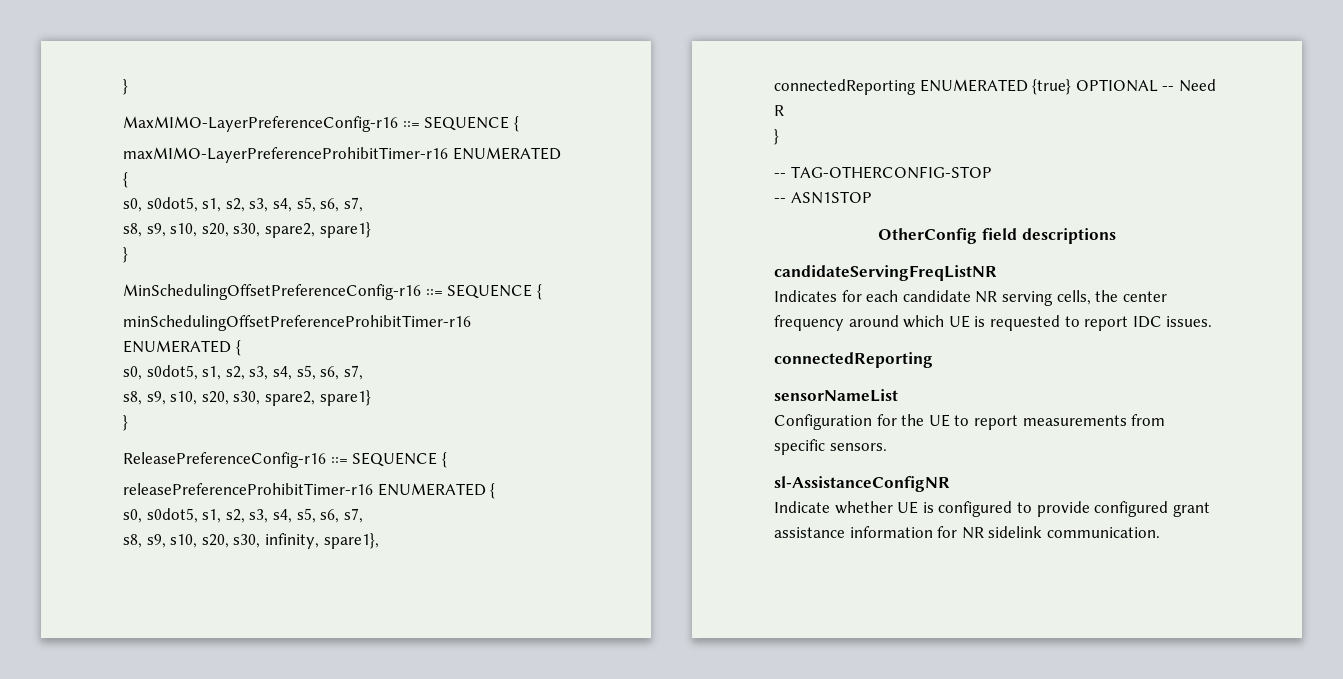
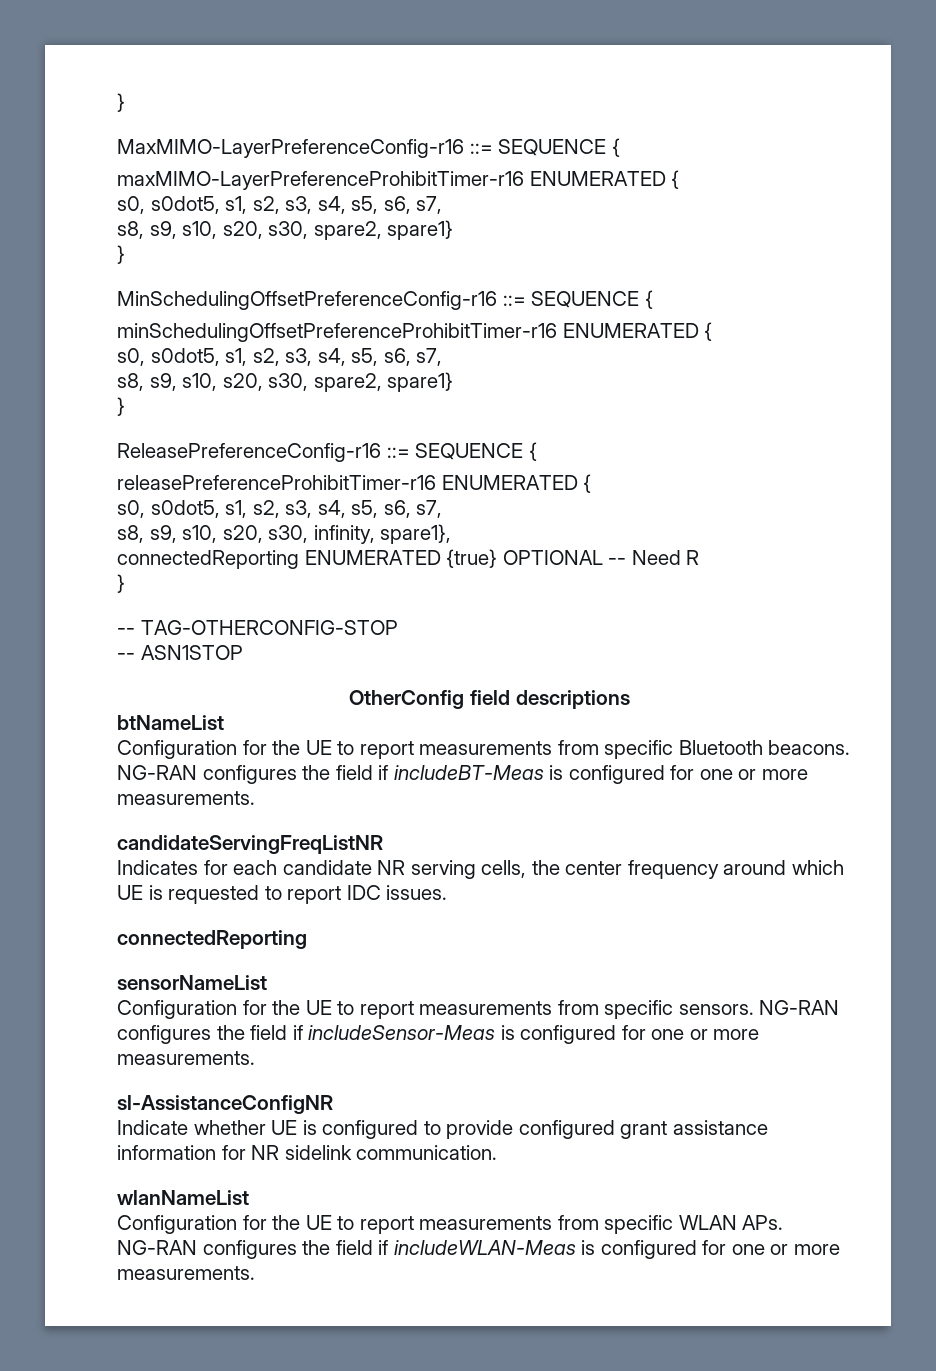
+ btNameList
+ Configuration for the UE to report measurements from specific Bluetooth beacons. NG-RAN configures the field if includeBT-Meas is configured for one or more measurements.
+ NG-RAN configures the field if includeSensor-Meas is configured for one or more measurements.
+ wlanNameList
+ Configuration for the UE to report measurements from specific WLAN APs. NG-RAN configures the field if includeWLAN-Meas is configured for one or more measurements.

